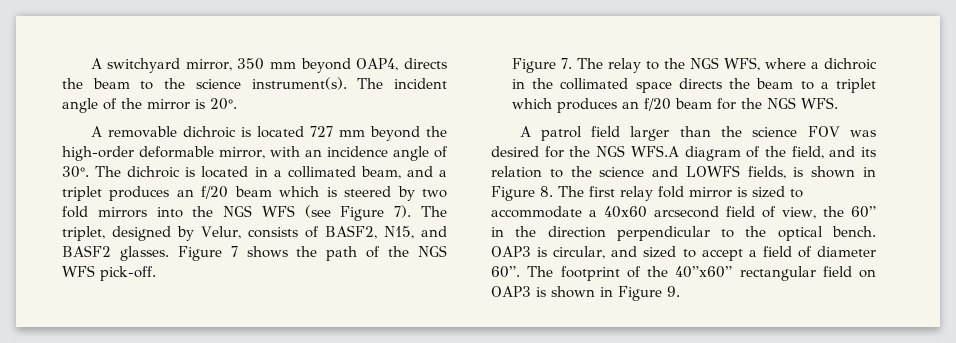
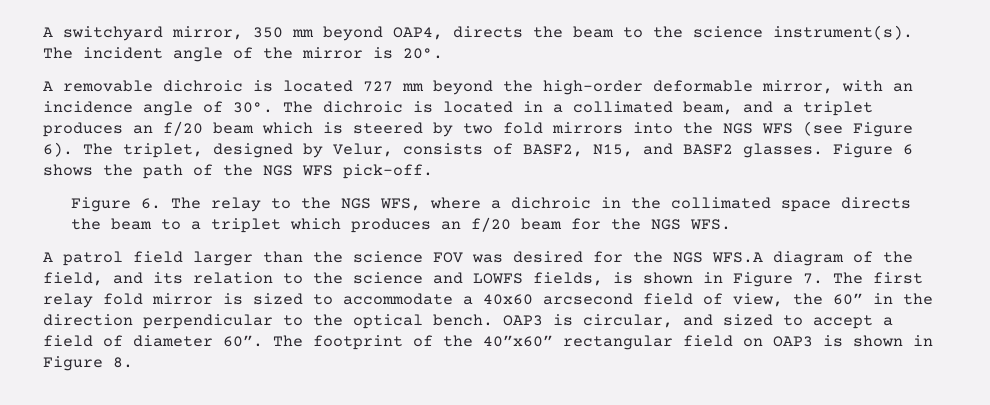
- The dichroic is located in a collimated beam, and a triplet produces an f/20 beam which is steered by two fold mirrors into the NGS WFS (see Figure 7).
+ The dichroic is located in a collimated beam, and a triplet produces an f/20 beam which is steered by two fold mirrors into the NGS WFS (see Figure 6).
- Figure 7 shows the path of the NGS WFS pick-off.
+ Figure 6 shows the path of the NGS WFS pick-off.
- Figure 7. The relay to the NGS WFS, where a dichroic in the collimated space directs the beam to a triplet which produces an f/20 beam for the NGS WFS.
+ Figure 6. The relay to the NGS WFS, where a dichroic in the collimated space directs the beam to a triplet which produces an f/20 beam for the NGS WFS.
- A patrol field larger than the science FOV was desired for the NGS WFS.A diagram of the field, and its relation to the science and LOWFS fields, is shown in Figure 8. The first relay fold mirror is sized to accommodate a 40x60 arcsecond field of view, the 60” in the direction perpendicular to the optical bench.
+ A patrol field larger than the science FOV was desired for the NGS WFS.A diagram of the field, and its relation to the science and LOWFS fields, is shown in Figure 7. The first relay fold mirror is sized to accommodate a 40x60 arcsecond field of view, the 60” in the direction perpendicular to the optical bench.
- The footprint of the 40”x60” rectangular field on OAP3 is shown in Figure 9.
+ The footprint of the 40”x60” rectangular field on OAP3 is shown in Figure 8.

